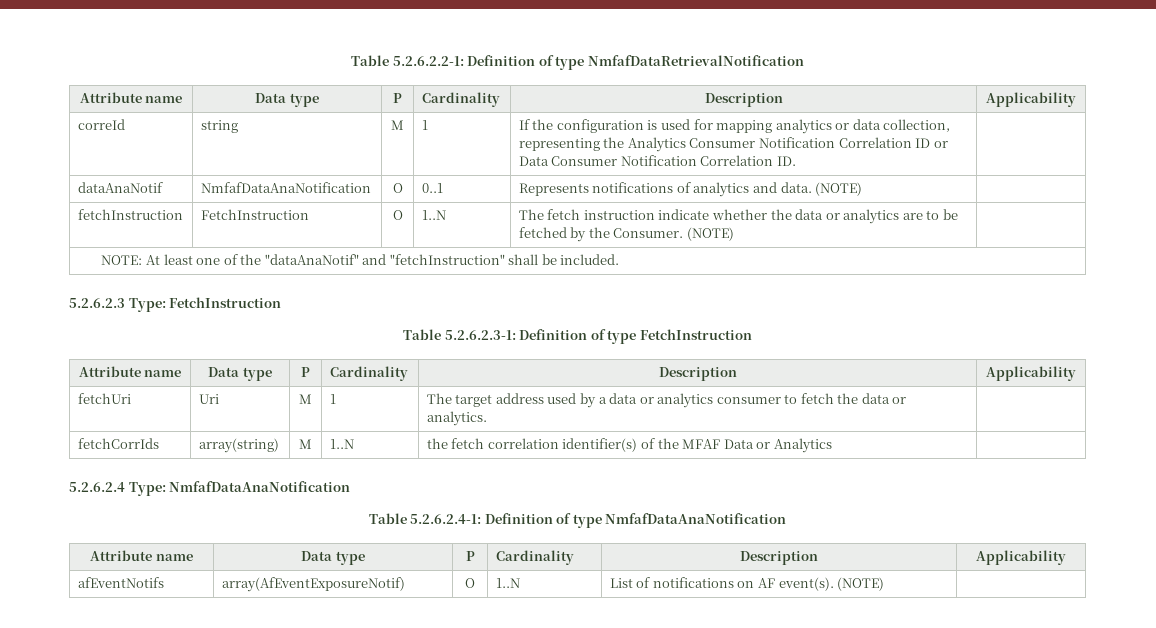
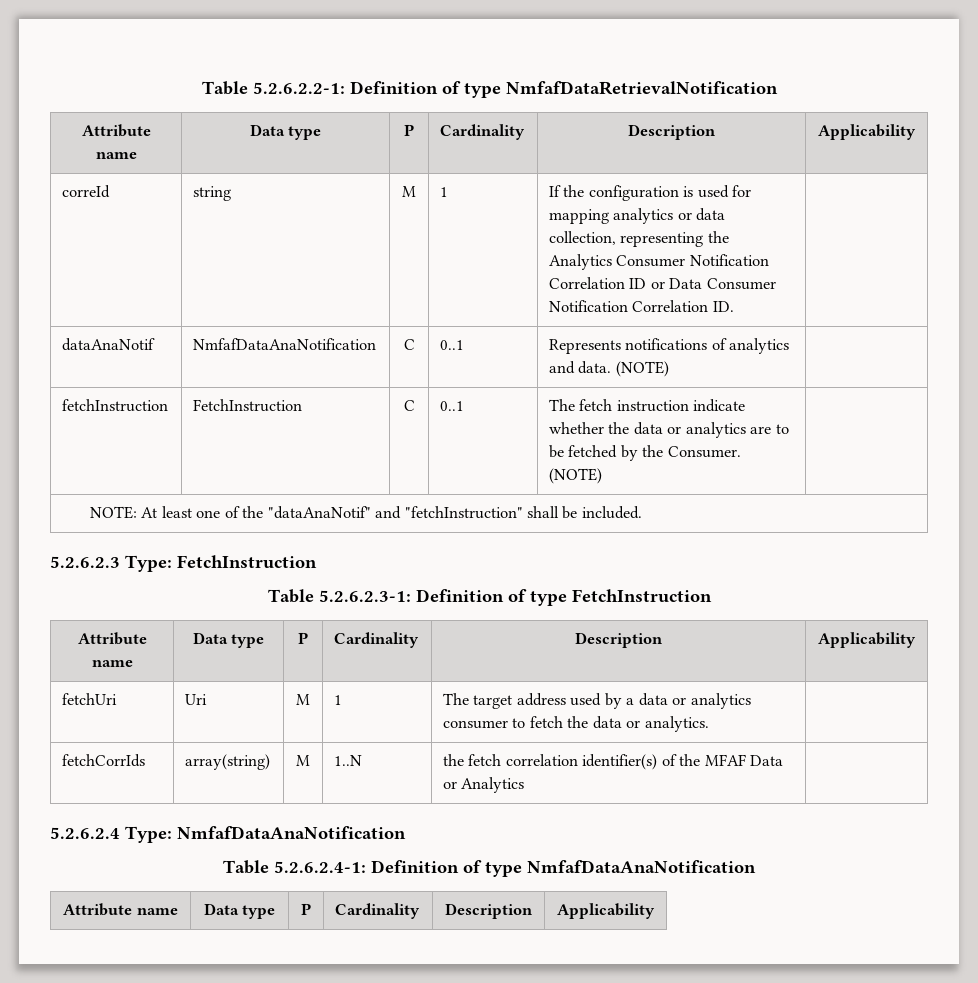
- dataAnaNotif | NmfafDataAnaNotification | O | 0..1 | Represents notifications of analytics and data. (NOTE) |
+ dataAnaNotif | NmfafDataAnaNotification | C | 0..1 | Represents notifications of analytics and data. (NOTE) |
- fetchInstruction | FetchInstruction | O | 1..N | The fetch instruction indicate whether the data or analytics are to be fetched by the Consumer. (NOTE) |
+ fetchInstruction | FetchInstruction | C | 0..1 | The fetch instruction indicate whether the data or analytics are to be fetched by the Consumer. (NOTE) |
- afEventNotifs | array(AfEventExposureNotif) | O | 1..N | List of notifications on AF event(s). (NOTE) |

